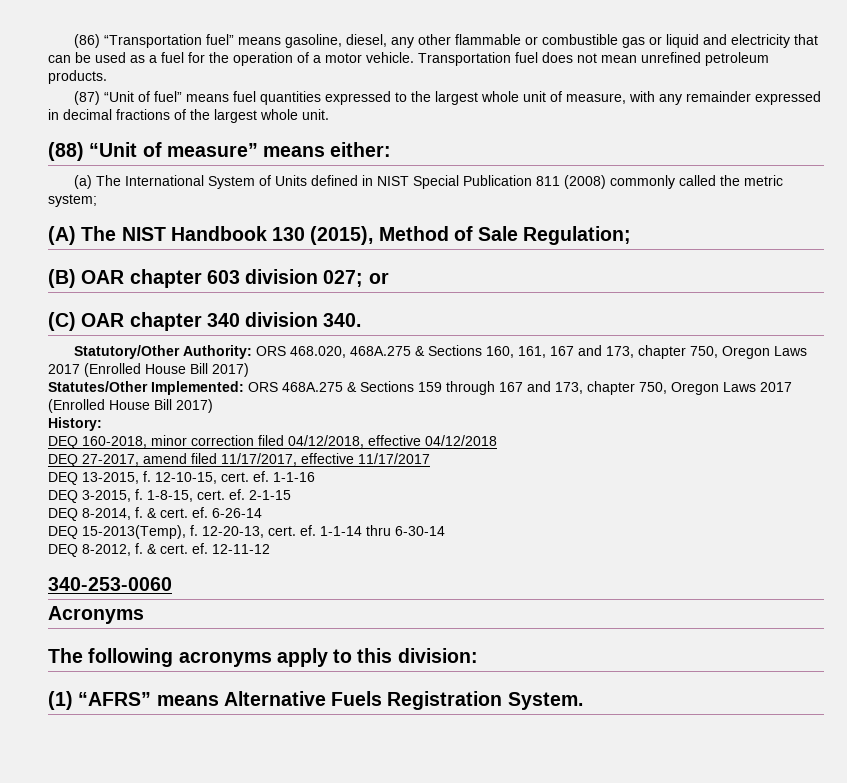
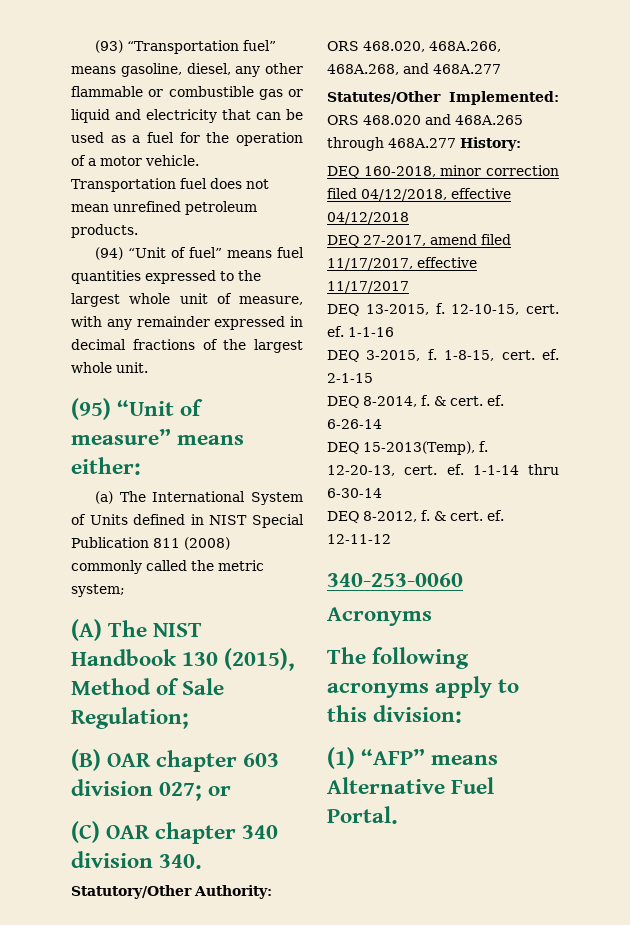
- (86) “Transportation fuel” means gasoline, diesel, any other flammable or combustible gas or liquid and electricity that can be used as a fuel for the operation of a motor vehicle.
+ (93) “Transportation fuel” means gasoline, diesel, any other flammable or combustible gas or liquid and electricity that can be used as a fuel for the operation of a motor vehicle.
- (87) “Unit of fuel” means fuel quantities expressed to the largest whole unit of measure, with any remainder expressed in decimal fractions of the largest whole unit.
+ (94) “Unit of fuel” means fuel quantities expressed to the largest whole unit of measure, with any remainder expressed in decimal fractions of the largest whole unit.
- (88) “Unit of measure” means either:
+ (95) “Unit of measure” means either:
- Statutory/Other Authority: ORS 468.020, 468A.275 & Sections 160, 161, 167 and 173, chapter 750, Oregon Laws 2017 (Enrolled House Bill 2017)
- Statutes/Other Implemented: ORS 468A.275 & Sections 159 through 167 and 173, chapter 750, Oregon Laws 2017 (Enrolled House Bill 2017)
- History:
+ Statutory/Other Authority: ORS 468.020, 468A.266, 468A.268, and 468A.277
+ Statutes/Other Implemented: ORS 468.020 and 468A.265 through 468A.277 History:
- (1) “AFRS” means Alternative Fuels Registration System.
+ (1) “AFP” means Alternative Fuel Portal.

